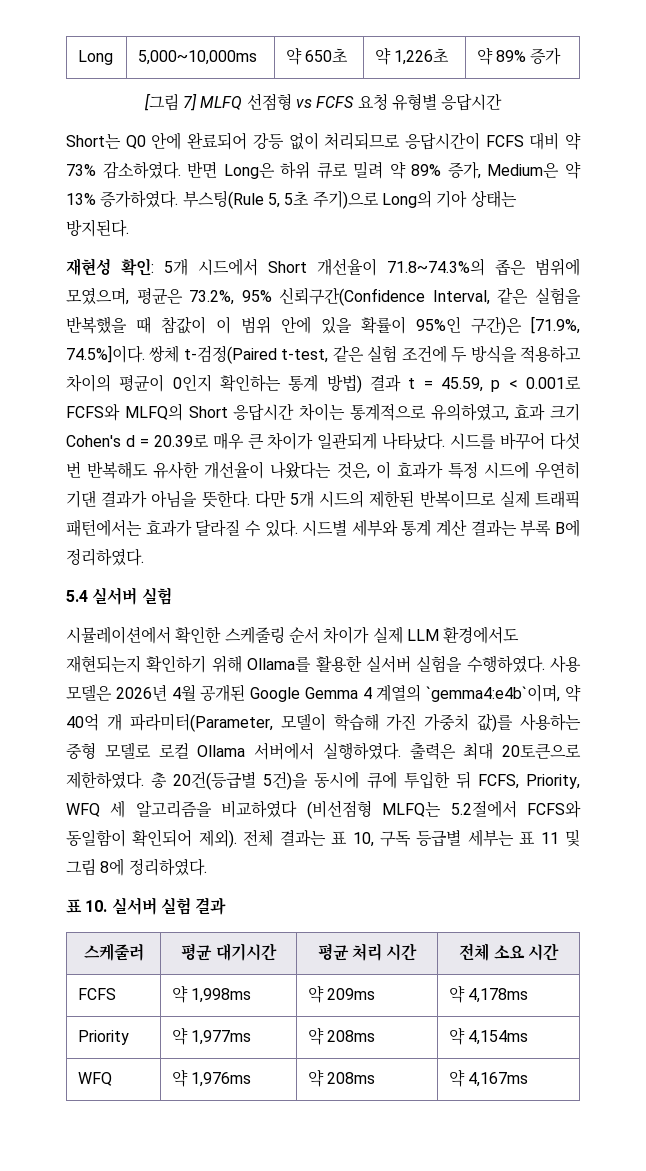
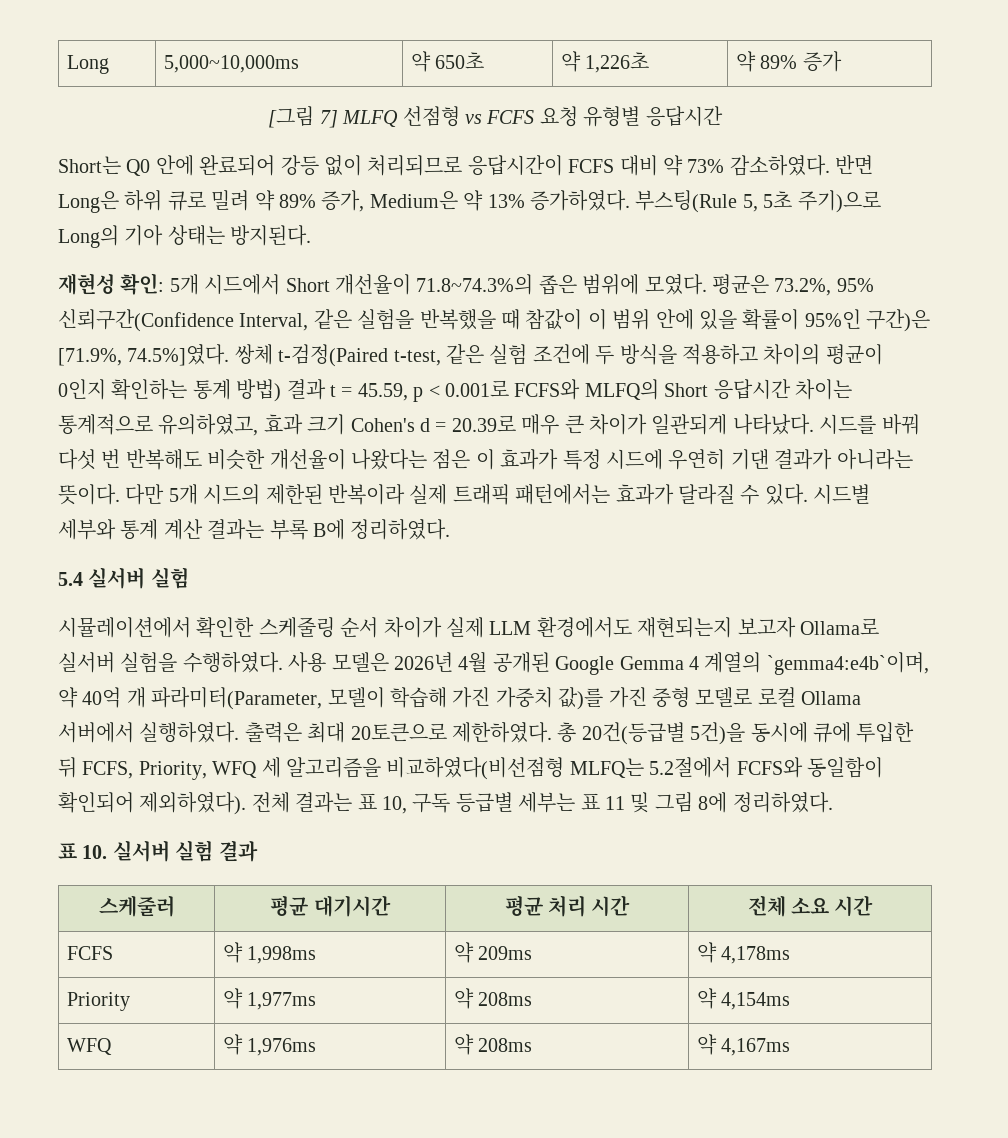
- 5개 시드에서 Short 개선율이 71.8~74.3%의 좁은 범위에 모였으며, 평균은 73.2%, 95% 신뢰구간(Confidence Interval, 같은 실험을 반복했을 때 참값이 이 범위 안에 있을 확률이 95%인 구간)은 [71.9%, 74.5%]이다. 쌍체 t-검정(Paired t-test, 같은 실험 조건에 두 방식을 적용하고 차이의 평균이 0인지 확인하는 통계 방법) 결과 t = 45.59, p < 0.001로 FCFS와 MLFQ의 Short 응답시간 차이는 통계적으로 유의하였고, 효과 크기 Cohen's d = 20.39로 매우 큰 차이가 일관되게 나타났다.
+ 5개 시드에서 Short 개선율이 71.8~74.3%의 좁은 범위에 모였다. 평균은 73.2%, 95% 신뢰구간(Confidence Interval, 같은 실험을 반복했을 때 참값이 이 범위 안에 있을 확률이 95%인 구간)은 [71.9%, 74.5%]였다. 쌍체 t-검정(Paired t-test, 같은 실험 조건에 두 방식을 적용하고 차이의 평균이 0인지 확인하는 통계 방법) 결과 t = 45.59, p < 0.001로 FCFS와 MLFQ의 Short 응답시간 차이는 통계적으로 유의하였고, 효과 크기 Cohen's d = 20.39로 매우 큰 차이가 일관되게 나타났다.
- 시드를 바꾸어 다섯 번 반복해도 유사한 개선율이 나왔다는 것은, 이 효과가 특정 시드에 우연히 기댄 결과가 아님을 뜻한다.
+ 시드를 바꿔 다섯 번 반복해도 비슷한 개선율이 나왔다는 점은 이 효과가 특정 시드에 우연히 기댄 결과가 아니라는 뜻이다.
- 다만 5개 시드의 제한된 반복이므로 실제 트래픽 패턴에서는 효과가 달라질 수 있다.
+ 다만 5개 시드의 제한된 반복이라 실제 트래픽 패턴에서는 효과가 달라질 수 있다.
- 시뮬레이션에서 확인한 스케줄링 순서 차이가 실제 LLM 환경에서도 재현되는지 확인하기 위해 Ollama를 활용한 실서버 실험을 수행하였다.
+ 시뮬레이션에서 확인한 스케줄링 순서 차이가 실제 LLM 환경에서도 재현되는지 보고자 Ollama로 실서버 실험을 수행하였다.
- 사용 모델은 2026년 4월 공개된 Google Gemma 4 계열의 `gemma4:e4b`이며, 약 40억 개 파라미터(Parameter, 모델이 학습해 가진 가중치 값)를 사용하는 중형 모델로 로컬 Ollama 서버에서 실행하였다.
+ 사용 모델은 2026년 4월 공개된 Google Gemma 4 계열의 `gemma4:e4b`이며, 약 40억 개 파라미터(Parameter, 모델이 학습해 가진 가중치 값)를 가진 중형 모델로 로컬 Ollama 서버에서 실행하였다.
- 총 20건(등급별 5건)을 동시에 큐에 투입한 뒤 FCFS, Priority, WFQ 세 알고리즘을 비교하였다 (비선점형 MLFQ는 5.2절에서 FCFS와 동일함이 확인되어 제외).
+ 총 20건(등급별 5건)을 동시에 큐에 투입한 뒤 FCFS, Priority, WFQ 세 알고리즘을 비교하였다(비선점형 MLFQ는 5.2절에서 FCFS와 동일함이 확인되어 제외하였다).

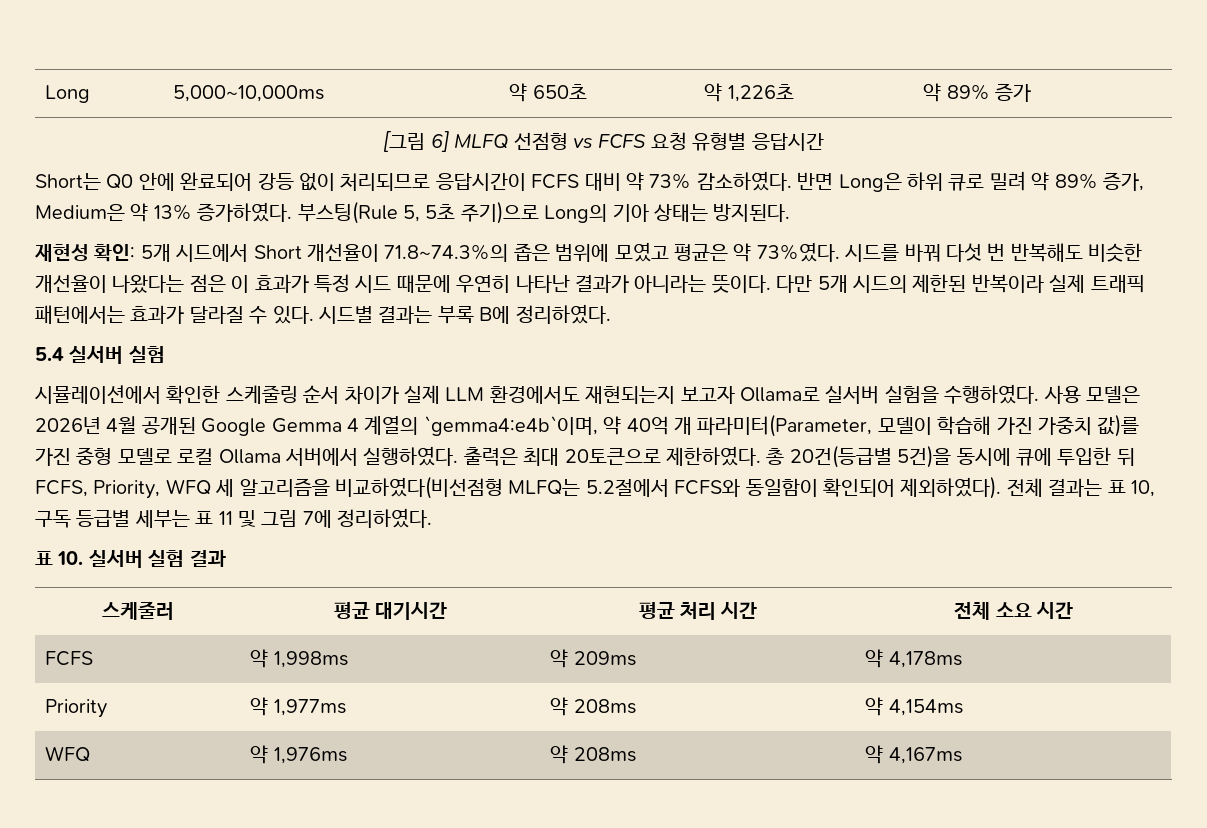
- [그림 7] MLFQ 선점형 vs FCFS 요청 유형별 응답시간
+ [그림 6] MLFQ 선점형 vs FCFS 요청 유형별 응답시간
- 재현성 확인: 5개 시드에서 Short 개선율이 71.8~74.3%의 좁은 범위에 모였다. 평균은 73.2%, 95% 신뢰구간(Confidence Interval, 같은 실험을 반복했을 때 참값이 이 범위 안에 있을 확률이 95%인 구간)은 [71.9%, 74.5%]였다. 쌍체 t-검정(Paired t-test, 같은 실험 조건에 두 방식을 적용하고 차이의 평균이 0인지 확인하는 통계 방법) 결과 t = 45.59, p < 0.001로 FCFS와 MLFQ의 Short 응답시간 차이는 통계적으로 유의하였고, 효과 크기 Cohen's d = 20.39로 매우 큰 차이가 일관되게 나타났다.
+ 재현성 확인: 5개 시드에서 Short 개선율이 71.8~74.3%의 좁은 범위에 모였고 평균은 약 73%였다.
- 시드를 바꿔 다섯 번 반복해도 비슷한 개선율이 나왔다는 점은 이 효과가 특정 시드에 우연히 기댄 결과가 아니라는 뜻이다.
+ 시드를 바꿔 다섯 번 반복해도 비슷한 개선율이 나왔다는 점은 이 효과가 특정 시드 때문에 우연히 나타난 결과가 아니라는 뜻이다.
- 시드별 세부와 통계 계산 결과는 부록 B에 정리하였다.
+ 시드별 결과는 부록 B에 정리하였다.
- 전체 결과는 표 10, 구독 등급별 세부는 표 11 및 그림 8에 정리하였다.
+ 전체 결과는 표 10, 구독 등급별 세부는 표 11 및 그림 7에 정리하였다.

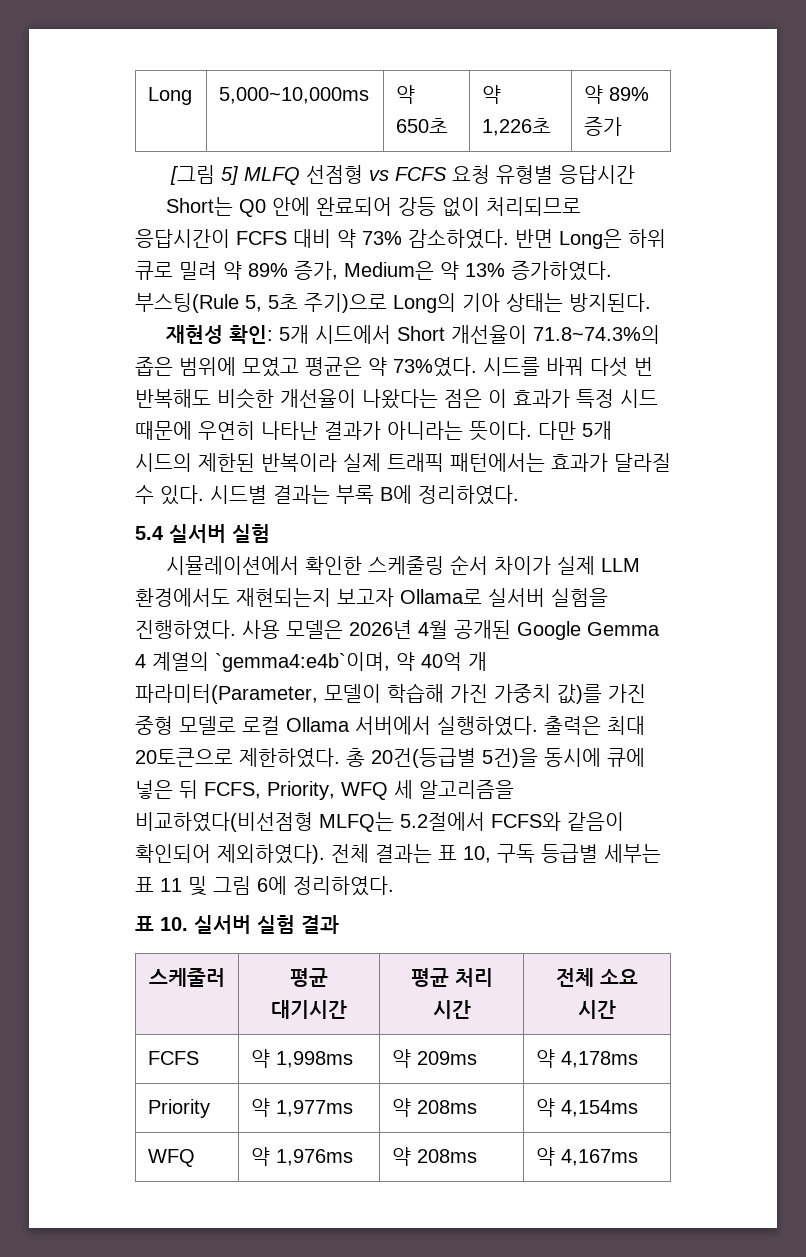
- [그림 6] MLFQ 선점형 vs FCFS 요청 유형별 응답시간
+ [그림 5] MLFQ 선점형 vs FCFS 요청 유형별 응답시간
- 시뮬레이션에서 확인한 스케줄링 순서 차이가 실제 LLM 환경에서도 재현되는지 보고자 Ollama로 실서버 실험을 수행하였다.
+ 시뮬레이션에서 확인한 스케줄링 순서 차이가 실제 LLM 환경에서도 재현되는지 보고자 Ollama로 실서버 실험을 진행하였다.
- 총 20건(등급별 5건)을 동시에 큐에 투입한 뒤 FCFS, Priority, WFQ 세 알고리즘을 비교하였다(비선점형 MLFQ는 5.2절에서 FCFS와 동일함이 확인되어 제외하였다).
+ 총 20건(등급별 5건)을 동시에 큐에 넣은 뒤 FCFS, Priority, WFQ 세 알고리즘을 비교하였다(비선점형 MLFQ는 5.2절에서 FCFS와 같음이 확인되어 제외하였다).
- 전체 결과는 표 10, 구독 등급별 세부는 표 11 및 그림 7에 정리하였다.
+ 전체 결과는 표 10, 구독 등급별 세부는 표 11 및 그림 6에 정리하였다.

